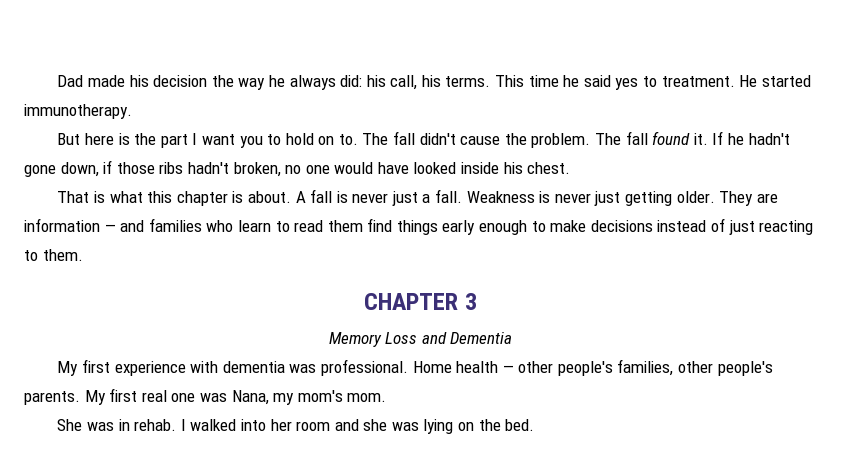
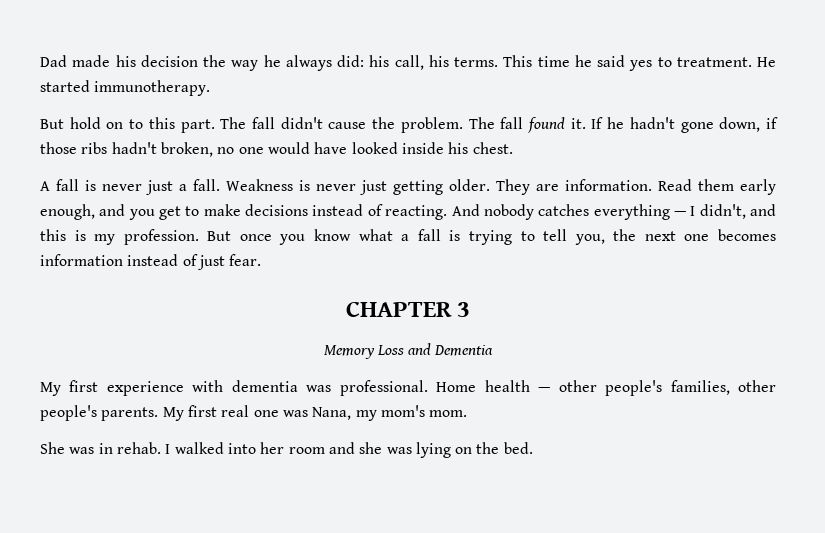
- But here is the part I want you to hold on to.
+ But hold on to this part.
- That is what this chapter is about.
- They are information — and families who learn to read them find things early enough to make decisions instead of just reacting to them.
+ They are information. Read them early enough, and you get to make decisions instead of reacting. And nobody catches everything — I didn't, and this is my profession. But once you know what a fall is trying to tell you, the next one becomes information instead of just fear.

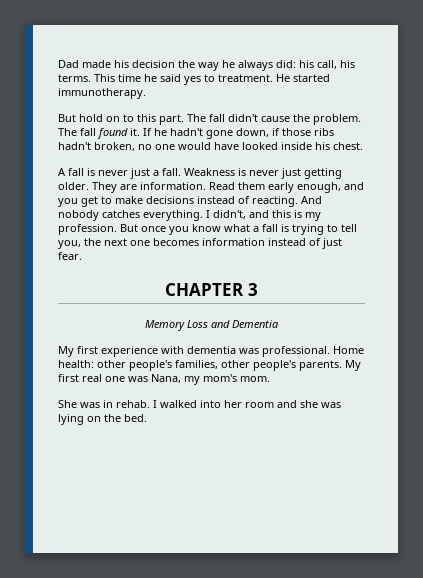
- And nobody catches everything — I didn't, and this is my profession.
+ And nobody catches everything. I didn't, and this is my profession.
- Home health — other people's families, other people's parents.
+ Home health: other people's families, other people's parents.

